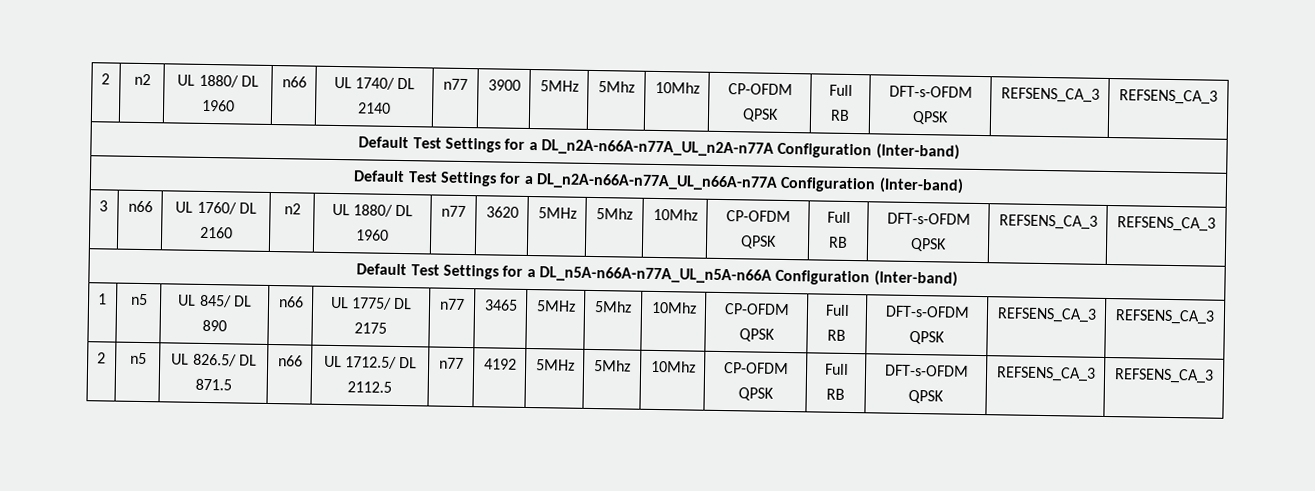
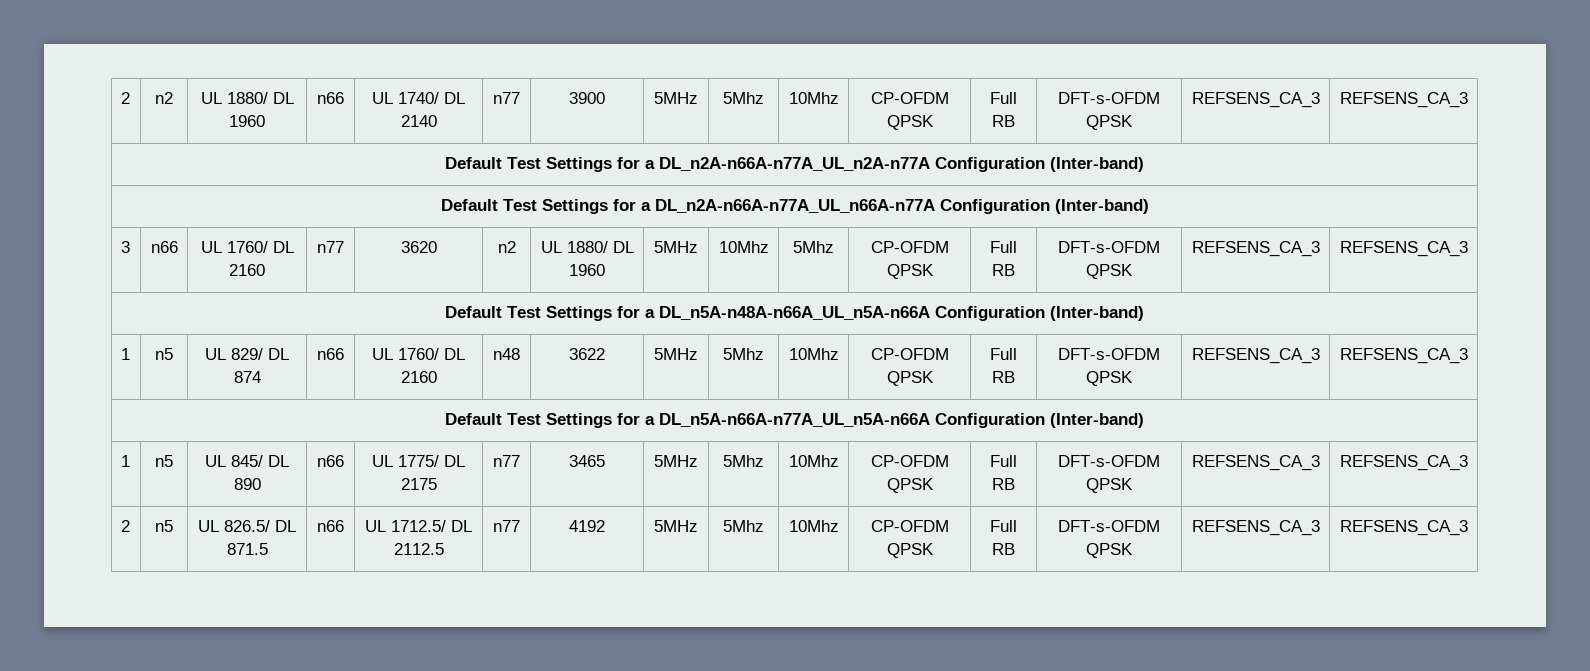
- 3 | n66 | UL 1760/ DL 2160 | n2 | UL 1880/ DL 1960 | n77 | 3620 | 5MHz | 5Mhz | 10Mhz | CP-OFDM QPSK | Full RB | DFT-s-OFDM QPSK | REFSENS_CA_3 | REFSENS_CA_3
+ 3 | n66 | UL 1760/ DL 2160 | n77 | 3620 | n2 | UL 1880/ DL 1960 | 5MHz | 10Mhz | 5Mhz | CP-OFDM QPSK | Full RB | DFT-s-OFDM QPSK | REFSENS_CA_3 | REFSENS_CA_3
+ Default Test Settings for a DL_n5A-n48A-n66A_UL_n5A-n66A Configuration (Inter-band)
+ 1 | n5 | UL 829/ DL 874 | n66 | UL 1760/ DL 2160 | n48 | 3622 | 5MHz | 5Mhz | 10Mhz | CP-OFDM QPSK | Full RB | DFT-s-OFDM QPSK | REFSENS_CA_3 | REFSENS_CA_3

